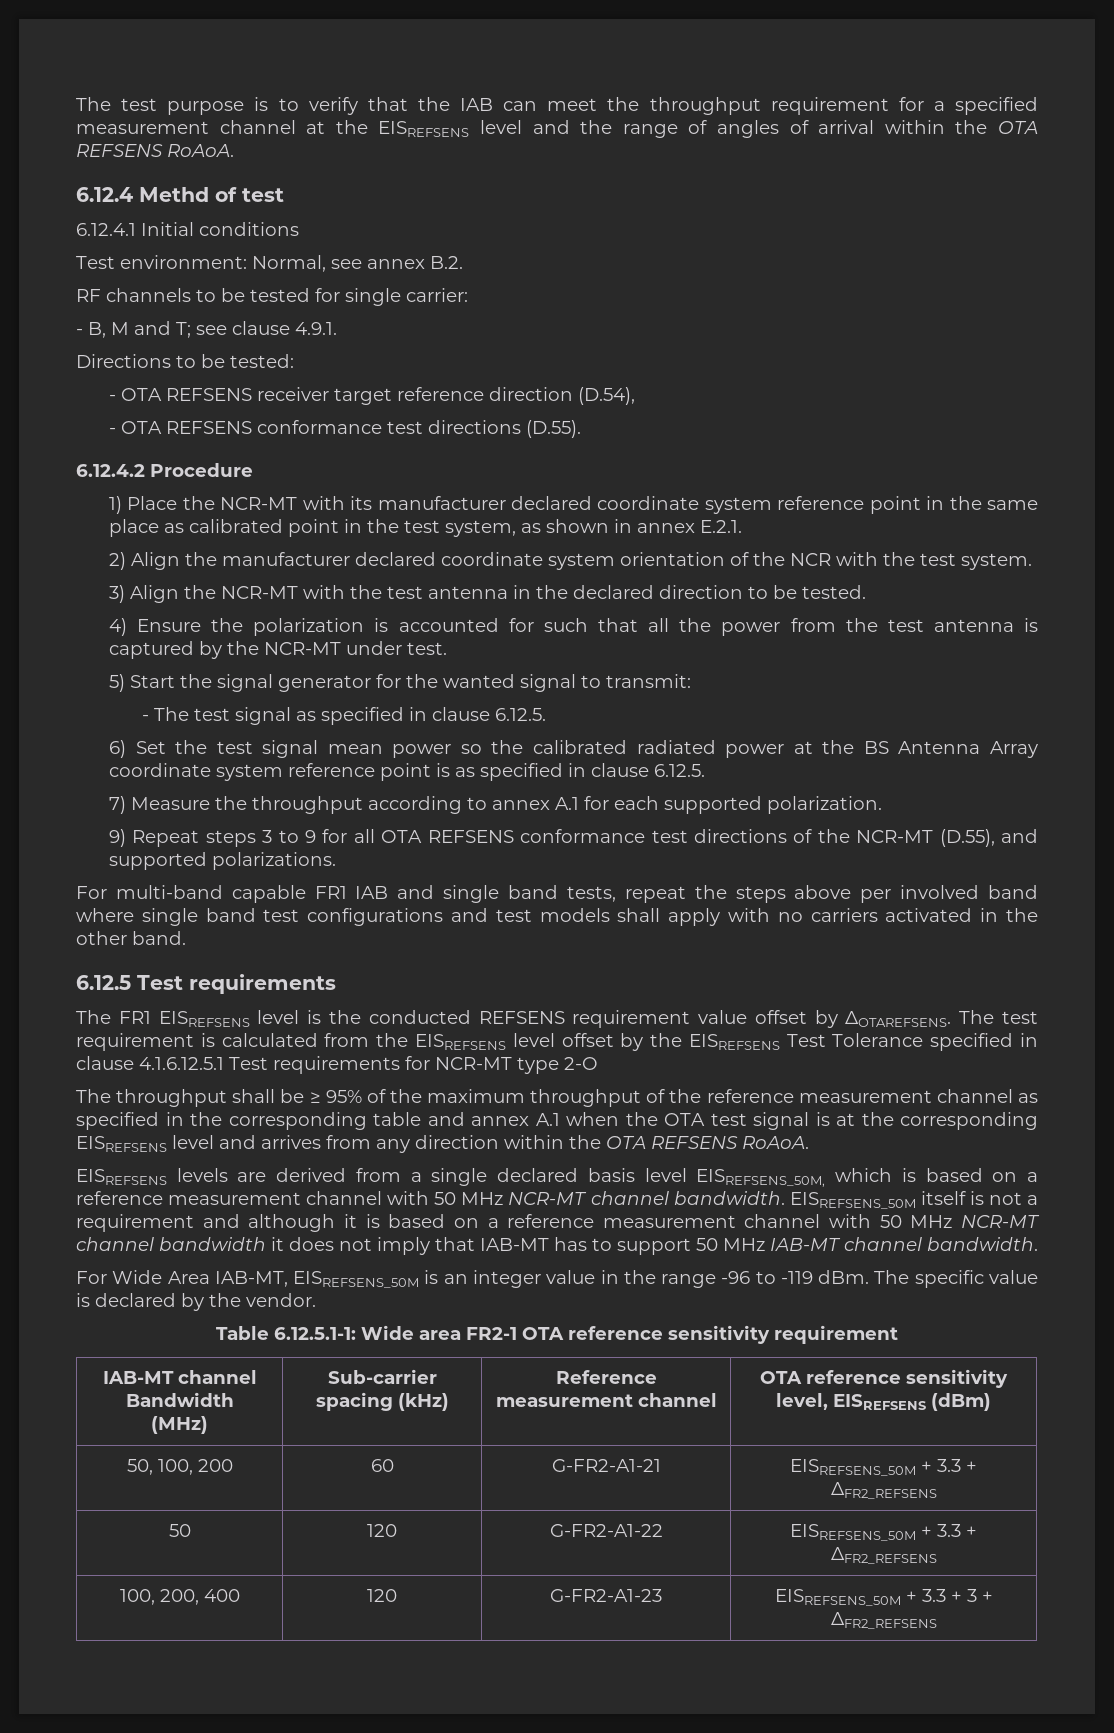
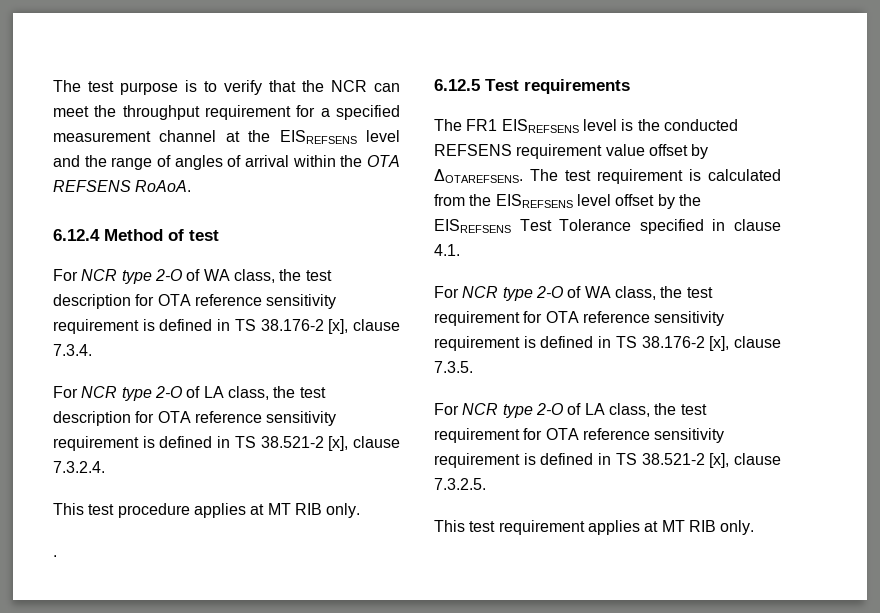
- The test purpose is to verify that the IAB can meet the throughput requirement for a specified measurement channel at the EISREFSENS level and the range of angles of arrival within the OTA REFSENS RoAoA.
+ The test purpose is to verify that the NCR can meet the throughput requirement for a specified measurement channel at the EISREFSENS level and the range of angles of arrival within the OTA REFSENS RoAoA.
- 6.12.4 Methd of test
+ 6.12.4 Method of test
- 6.12.4.1 Initial conditions
- Test environment: Normal, see annex B.2.
- RF channels to be tested for single carrier:
- - B, M and T; see clause 4.9.1.
- Directions to be tested:
- - OTA REFSENS receiver target reference direction (D.54),
- - OTA REFSENS conformance test directions (D.55).
- 6.12.4.2 Procedure
- 1) Place the NCR-MT with its manufacturer declared coordinate system reference point in the same place as calibrated point in the test system, as shown in annex E.2.1.
- 2) Align the manufacturer declared coordinate system orientation of the NCR with the test system.
- 3) Align the NCR-MT with the test antenna in the declared direction to be tested.
- 4) Ensure the polarization is accounted for such that all the power from the test antenna is captured by the NCR-MT under test.
- 5) Start the signal generator for the wanted signal to transmit:
- - The test signal as specified in clause 6.12.5.
- 6) Set the test signal mean power so the calibrated radiated power at the BS Antenna Array coordinate system reference point is as specified in clause 6.12.5.
- 7) Measure the throughput according to annex A.1 for each supported polarization.
- 9) Repeat steps 3 to 9 for all OTA REFSENS conformance test directions of the NCR-MT (D.55), and supported polarizations.
- For multi-band capable FR1 IAB and single band tests, repeat the steps above per involved band where single band test configurations and test models shall apply with no carriers activated in the other band.
+ For NCR type 2-O of WA class, the test description for OTA reference sensitivity requirement is defined in TS 38.176-2 [x], clause 7.3.4.
+ For NCR type 2-O of LA class, the test description for OTA reference sensitivity requirement is defined in TS 38.521-2 [x], clause 7.3.2.4.
+ This test procedure applies at MT RIB only.
+ .
- The test requirement is calculated from the EISREFSENS level offset by the EISREFSENS Test Tolerance specified in clause 4.1.6.12.5.1 Test requirements for NCR-MT type 2-O
- The throughput shall be ≥ 95% of the maximum throughput of the reference measurement channel as specified in the corresponding table and annex A.1 when the OTA test signal is at the corresponding EISREFSENS level and arrives from any direction within the OTA REFSENS RoAoA.
- EISREFSENS levels are derived from a single declared basis level EISREFSENS_50M, which is based on a reference measurement channel with 50 MHz NCR-MT channel bandwidth. EISREFSENS_50M itself is not a requirement and although it is based on a reference measurement channel with 50 MHz NCR-MT channel bandwidth it does not imply that IAB-MT has to support 50 MHz IAB-MT channel bandwidth.
- For Wide Area IAB-MT, EISREFSENS_50M is an integer value in the range -96 to -119 dBm. The specific value is declared by the vendor.
- Table 6.12.5.1-1: Wide area FR2-1 OTA reference sensitivity requirement
- IAB-MT channel Bandwidth
- (MHz) | Sub-carrier spacing (kHz) | Reference measurement channel | OTA reference sensitivity level, EISREFSENS (dBm)
- 50, 100, 200 | 60 | G-FR2-A1-21 | EISREFSENS_50M + 3.3 + ΔFR2_REFSENS
- 50 | 120 | G-FR2-A1-22 | EISREFSENS_50M + 3.3 + ΔFR2_REFSENS
- 100, 200, 400 | 120 | G-FR2-A1-23 | EISREFSENS_50M + 3.3 + 3 + ΔFR2_REFSENS
+ The test requirement is calculated from the EISREFSENS level offset by the EISREFSENS Test Tolerance specified in clause 4.1.
+ For NCR type 2-O of WA class, the test requirement for OTA reference sensitivity requirement is defined in TS 38.176-2 [x], clause 7.3.5.
+ For NCR type 2-O of LA class, the test requirement for OTA reference sensitivity requirement is defined in TS 38.521-2 [x], clause 7.3.2.5.
+ This test requirement applies at MT RIB only.

